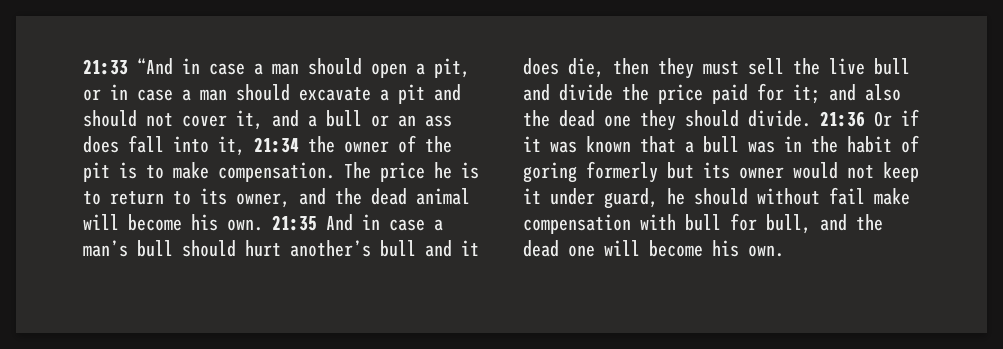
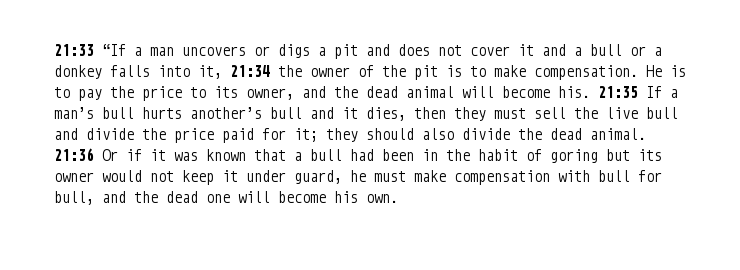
- 21:33 “And in case a man should open a pit, or in case a man should excavate a pit and should not cover it, and a bull or an ass does fall into it, 21:34 the owner of the pit is to make compensation.
+ 21:33 “If a man uncovers or digs a pit and does not cover it and a bull or a donkey falls into it, 21:34 the owner of the pit is to make compensation.
- The price he is to return to its owner, and the dead animal will become his own. 21:35 And in case a man’s bull should hurt another’s bull and it does die, then they must sell the live bull and divide the price paid for it; and also the dead one they should divide.
+ He is to pay the price to its owner, and the dead animal will become his. 21:35 If a man’s bull hurts another’s bull and it dies, then they must sell the live bull and divide the price paid for it; they should also divide the dead animal.
- 21:36 Or if it was known that a bull was in the habit of goring formerly but its owner would not keep it under guard, he should without fail make compensation with bull for bull, and the dead one will become his own.
+ 21:36 Or if it was known that a bull had been in the habit of goring but its owner would not keep it under guard, he must make compensation with bull for bull, and the dead one will become his own.

